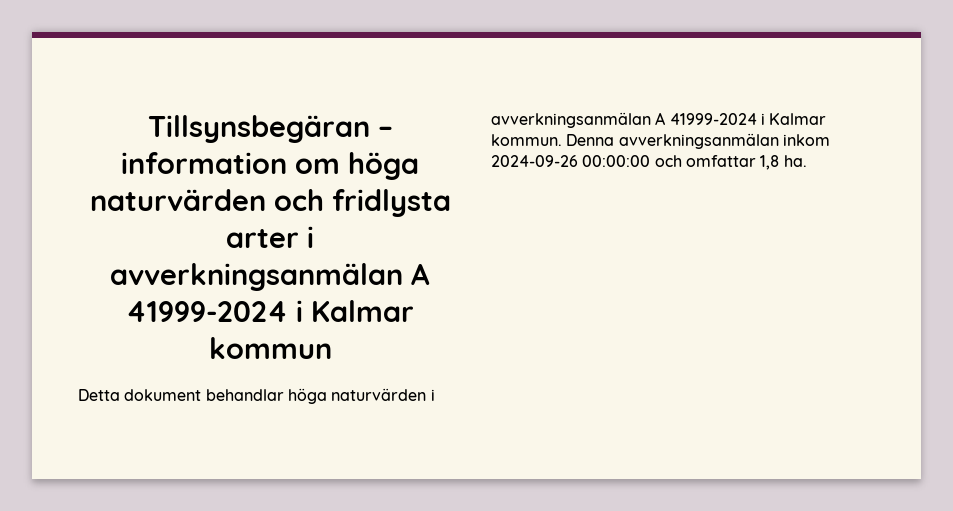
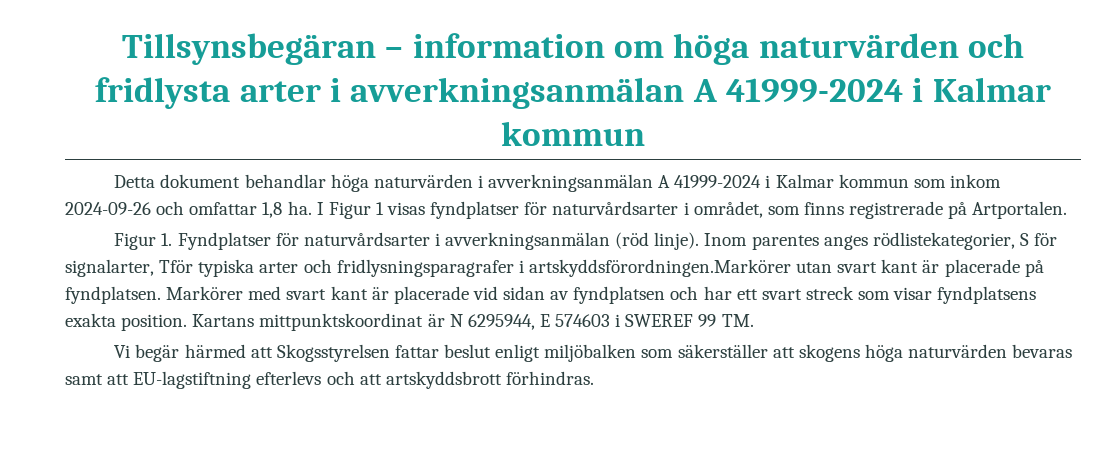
- Detta dokument behandlar höga naturvärden i avverkningsanmälan A 41999-2024 i Kalmar kommun. Denna avverkningsanmälan inkom 2024-09-26 00:00:00 och omfattar 1,8 ha.
+ Detta dokument behandlar höga naturvärden i avverkningsanmälan A 41999-2024 i Kalmar kommun som inkom 2024-09-26 och omfattar 1,8 ha.
+ I Figur 1 visas fyndplatser för naturvårdsarter i området, som finns registrerade på Artportalen.
+ Figur 1. Fyndplatser för naturvårdsarter i avverkningsanmälan (röd linje). Inom parentes anges rödlistekategorier, S för signalarter, Tför typiska arter och fridlysningsparagrafer i artskyddsförordningen.Markörer utan svart kant är placerade på fyndplatsen. Markörer med svart kant är placerade vid sidan av fyndplatsen och har ett svart streck som visar fyndplatsens exakta position. Kartans mittpunktskoordinat är N 6295944, E 574603 i SWEREF 99 TM.
+ Vi begär härmed att Skogsstyrelsen fattar beslut enligt miljöbalken som säkerställer att skogens höga naturvärden bevaras samt att EU-lagstiftning efterlevs och att artskyddsbrott förhindras.

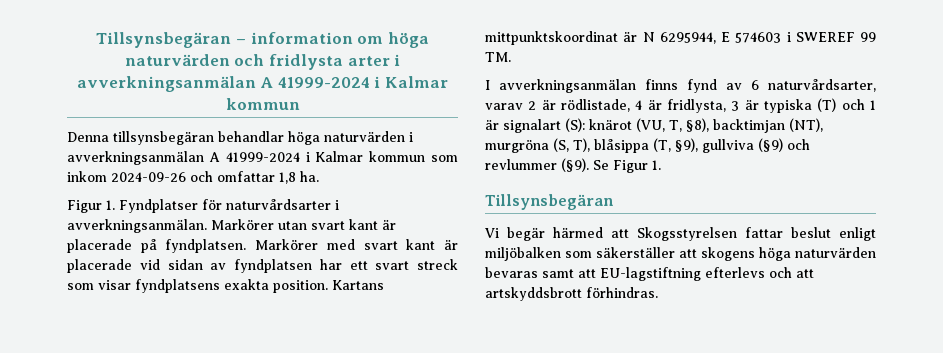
- Detta dokument behandlar höga naturvärden i avverkningsanmälan A 41999-2024 i Kalmar kommun som inkom 2024-09-26 och omfattar 1,8 ha. I Figur 1 visas fyndplatser för naturvårdsarter i området, som finns registrerade på Artportalen.
+ Denna tillsynsbegäran behandlar höga naturvärden i avverkningsanmälan A 41999-2024 i Kalmar kommun som inkom 2024-09-26 och omfattar 1,8 ha.
- Figur 1. Fyndplatser för naturvårdsarter i avverkningsanmälan (röd linje). Inom parentes anges rödlistekategorier, S för signalarter, Tför typiska arter och fridlysningsparagrafer i artskyddsförordningen.Markörer utan svart kant är placerade på fyndplatsen.
+ Figur 1. Fyndplatser för naturvårdsarter i avverkningsanmälan. Markörer utan svart kant är placerade på fyndplatsen.
- Markörer med svart kant är placerade vid sidan av fyndplatsen och har ett svart streck som visar fyndplatsens exakta position.
+ Markörer med svart kant är placerade vid sidan av fyndplatsen har ett svart streck som visar fyndplatsens exakta position.
+ I avverkningsanmälan finns fynd av 6 naturvårdsarter, varav 2 är rödlistade, 4 är fridlysta, 3 är typiska (T) och 1 är signalart (S): knärot (VU, T, §8), backtimjan (NT), murgröna (S, T), blåsippa (T, §9), gullviva (§9) och revlummer (§9). Se Figur 1.
+ Tillsynsbegäran

